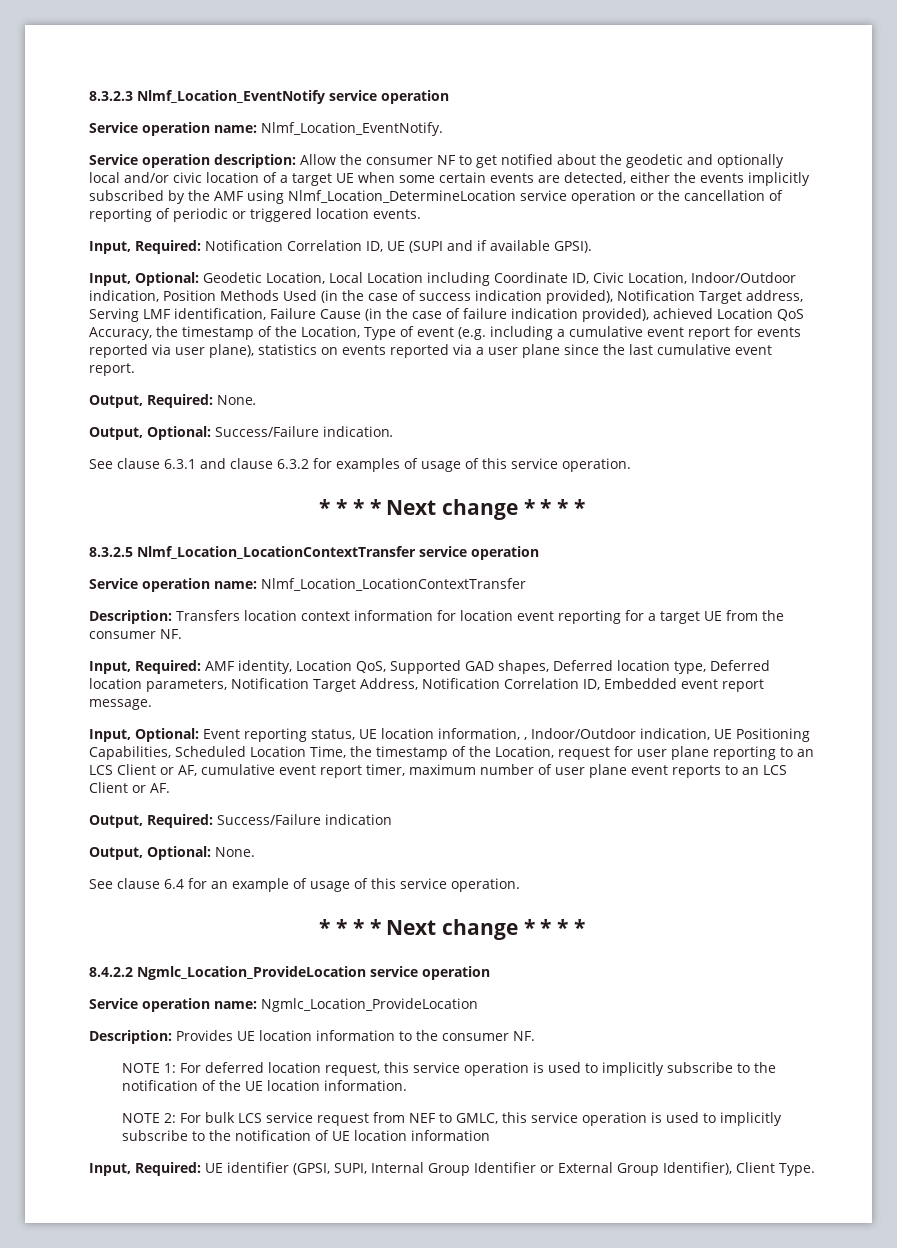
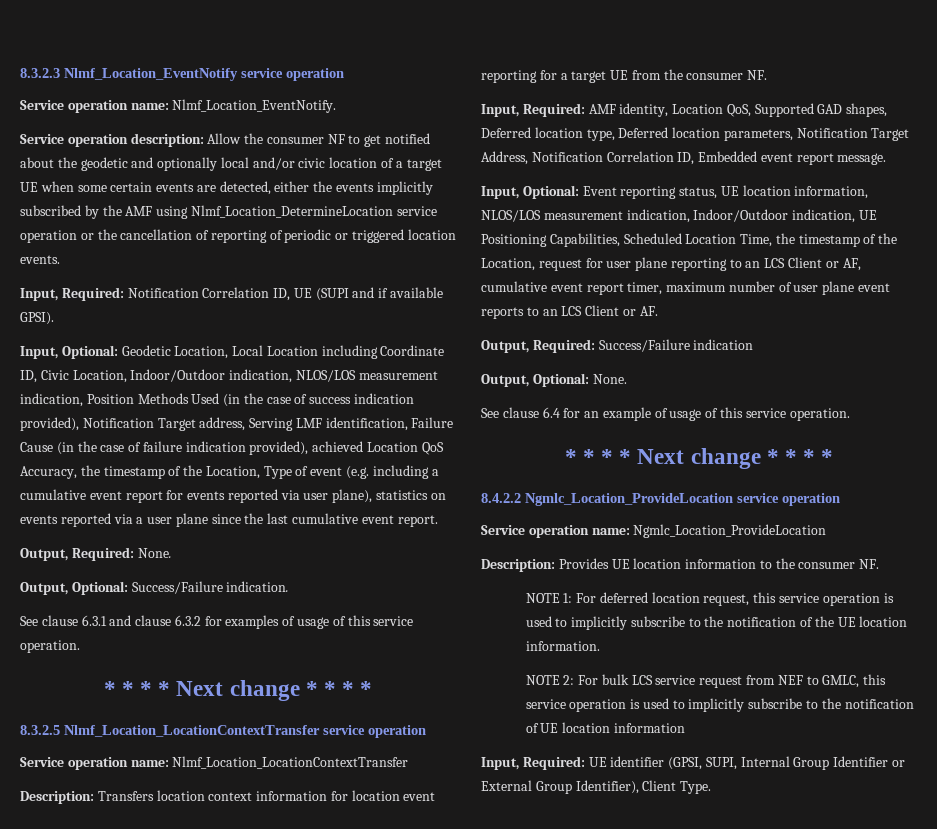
- Geodetic Location, Local Location including Coordinate ID, Civic Location, Indoor/Outdoor indication, Position Methods Used (in the case of success indication provided), Notification Target address, Serving LMF identification, Failure Cause (in the case of failure indication provided), achieved Location QoS Accuracy, the timestamp of the Location, Type of event (e.g. including a cumulative event report for events reported via user plane), statistics on events reported via a user plane since the last cumulative event report.
+ Geodetic Location, Local Location including Coordinate ID, Civic Location, Indoor/Outdoor indication, NLOS/LOS measurement indication, Position Methods Used (in the case of success indication provided), Notification Target address, Serving LMF identification, Failure Cause (in the case of failure indication provided), achieved Location QoS Accuracy, the timestamp of the Location, Type of event (e.g. including a cumulative event report for events reported via user plane), statistics on events reported via a user plane since the last cumulative event report.
- Input, Optional: Event reporting status, UE location information, , Indoor/Outdoor indication, UE Positioning Capabilities, Scheduled Location Time, the timestamp of the Location, request for user plane reporting to an LCS Client or AF, cumulative event report timer, maximum number of user plane event reports to an LCS Client or AF.
+ Input, Optional: Event reporting status, UE location information, NLOS/LOS measurement indication, Indoor/Outdoor indication, UE Positioning Capabilities, Scheduled Location Time, the timestamp of the Location, request for user plane reporting to an LCS Client or AF, cumulative event report timer, maximum number of user plane event reports to an LCS Client or AF.

